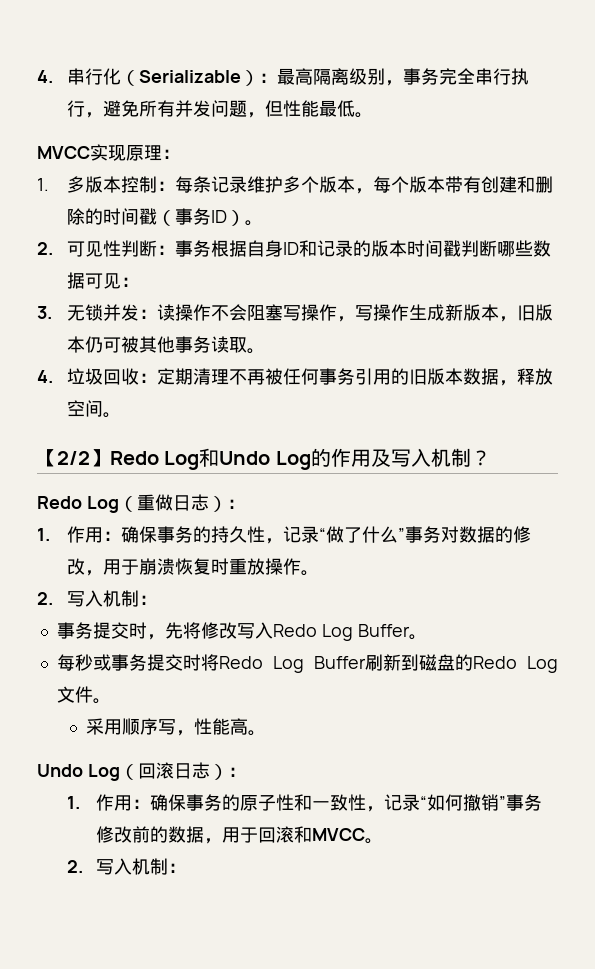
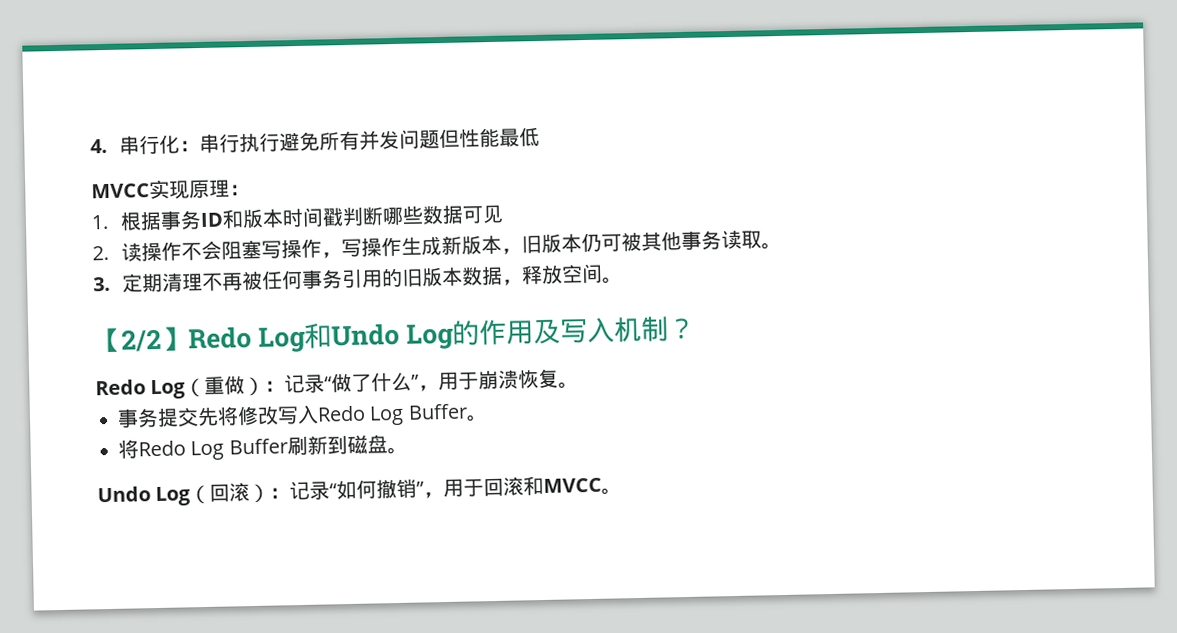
- 4.串行化（Serializable）：最高隔离级别，事务完全串行执行，避免所有并发问题，但性能最低。
+ 4.串行化：串行执行避免所有并发问题但性能最低
- 1.多版本控制：每条记录维护多个版本，每个版本带有创建和删除的时间戳（事务ID）。
- 2.可见性判断：事务根据自身ID和记录的版本时间戳判断哪些数据可见：
- 3.无锁并发：读操作不会阻塞写操作，写操作生成新版本，旧版本仍可被其他事务读取。
+ 1.根据事务ID和版本时间戳判断哪些数据可见
+ 2.读操作不会阻塞写操作，写操作生成新版本，旧版本仍可被其他事务读取。
- 4.垃圾回收：定期清理不再被任何事务引用的旧版本数据，释放空间。
+ 3.定期清理不再被任何事务引用的旧版本数据，释放空间。
- Redo Log（重做日志）：
- 1.作用：确保事务的持久性，记录“做了什么”事务对数据的修改，用于崩溃恢复时重放操作。
- 2.写入机制：
- 事务提交时，先将修改写入Redo Log Buffer。
+ Redo Log（重做）：记录“做了什么”，用于崩溃恢复。
+ 事务提交先将修改写入Redo Log Buffer。
- 每秒或事务提交时将Redo Log Buffer刷新到磁盘的Redo Log文件。
- 采用顺序写，性能高。
+ 将Redo Log Buffer刷新到磁盘。
- Undo Log（回滚日志）：
- 1.作用：确保事务的原子性和一致性，记录“如何撤销”事务修改前的数据，用于回滚和MVCC。
- 2.写入机制：
+ Undo Log（回滚）：记录“如何撤销”，用于回滚和MVCC。

